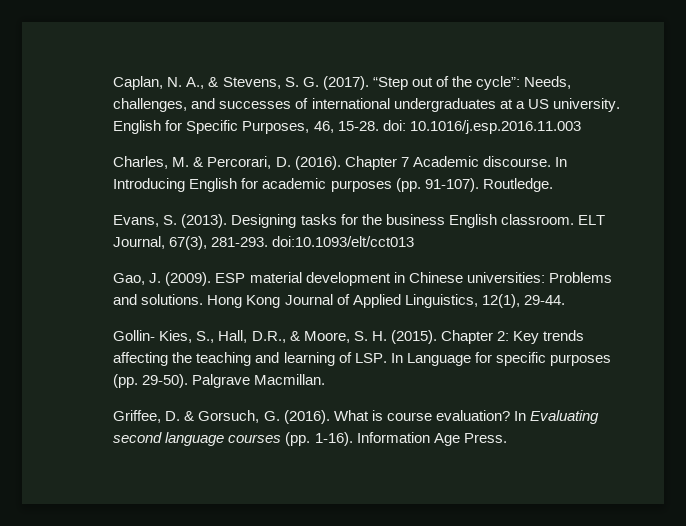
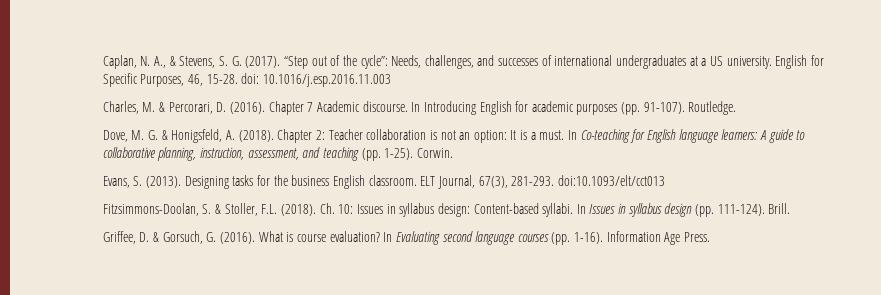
+ Dove, M. G. & Honigsfeld, A. (2018). Chapter 2: Teacher collaboration is not an option: It is a must. In Co-teaching for English language learners: A guide to collaborative planning, instruction, assessment, and teaching (pp. 1-25). Corwin.
- Gao, J. (2009). ESP material development in Chinese universities: Problems and solutions. Hong Kong Journal of Applied Linguistics, 12(1), 29-44.
- Gollin- Kies, S., Hall, D.R., & Moore, S. H. (2015). Chapter 2: Key trends affecting the teaching and learning of LSP. In Language for specific purposes (pp. 29-50). Palgrave Macmillan.
+ Fitzsimmons-Doolan, S. & Stoller, F.L. (2018). Ch. 10: Issues in syllabus design: Content-based syllabi. In Issues in syllabus design (pp. 111-124). Brill.

